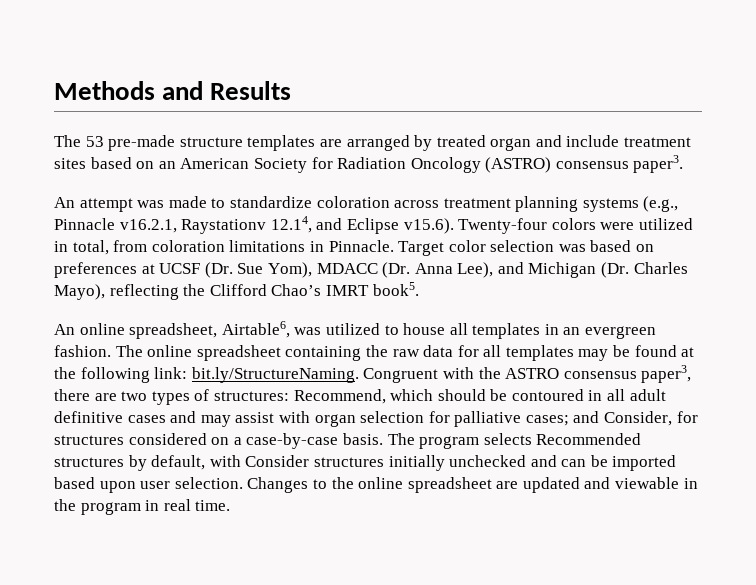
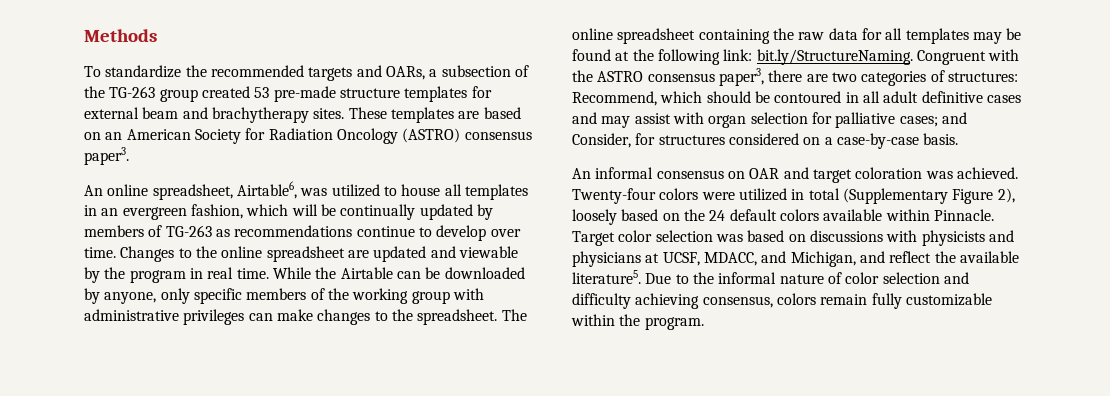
- Methods and Results
- The 53 pre-made structure templates are arranged by treated organ and include treatment sites based on an American Society for Radiation Oncology (ASTRO) consensus paper3.
+ Methods
+ To standardize the recommended targets and OARs, a subsection of the TG-263 group created 53 pre-made structure templates for external beam and brachytherapy sites. These templates are based on an American Society for Radiation Oncology (ASTRO) consensus paper3.
- An attempt was made to standardize coloration across treatment planning systems (e.g., Pinnacle v16.2.1, Raystationv 12.14, and Eclipse v15.6). Twenty-four colors were utilized in total, from coloration limitations in Pinnacle. Target color selection was based on preferences at UCSF (Dr. Sue Yom), MDACC (Dr. Anna Lee), and Michigan (Dr. Charles Mayo), reflecting the Clifford Chao’s IMRT book5.
- An online spreadsheet, Airtable6, was utilized to house all templates in an evergreen fashion.
+ An online spreadsheet, Airtable6, was utilized to house all templates in an evergreen fashion, which will be continually updated by members of TG-263 as recommendations continue to develop over time. Changes to the online spreadsheet are updated and viewable by the program in real time. While the Airtable can be downloaded by anyone, only specific members of the working group with administrative privileges can make changes to the spreadsheet.
- The online spreadsheet containing the raw data for all templates may be found at the following link: bit.ly/StructureNaming. Congruent with the ASTRO consensus paper3, there are two types of structures: Recommend, which should be contoured in all adult definitive cases and may assist with organ selection for palliative cases; and Consider, for structures considered on a case-by-case basis. The program selects Recommended structures by default, with Consider structures initially unchecked and can be imported based upon user selection. Changes to the online spreadsheet are updated and viewable in the program in real time.
+ The online spreadsheet containing the raw data for all templates may be found at the following link: bit.ly/StructureNaming. Congruent with the ASTRO consensus paper3, there are two categories of structures: Recommend, which should be contoured in all adult definitive cases and may assist with organ selection for palliative cases; and Consider, for structures considered on a case-by-case basis.
+ An informal consensus on OAR and target coloration was achieved. Twenty-four colors were utilized in total (Supplementary Figure 2), loosely based on the 24 default colors available within Pinnacle. Target color selection was based on discussions with physicists and physicians at UCSF, MDACC, and Michigan, and reflect the available literature5. Due to the informal nature of color selection and difficulty achieving consensus, colors remain fully customizable within the program.

